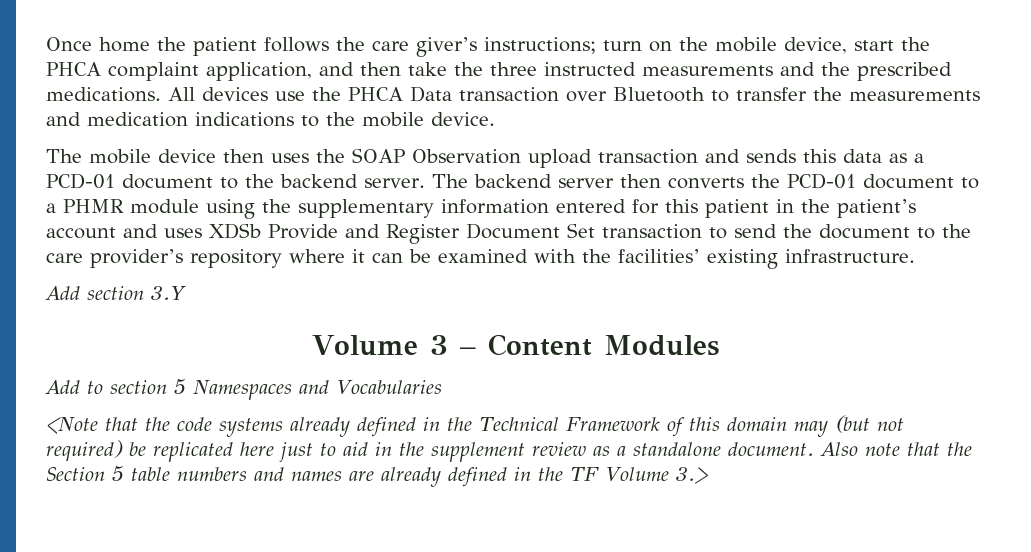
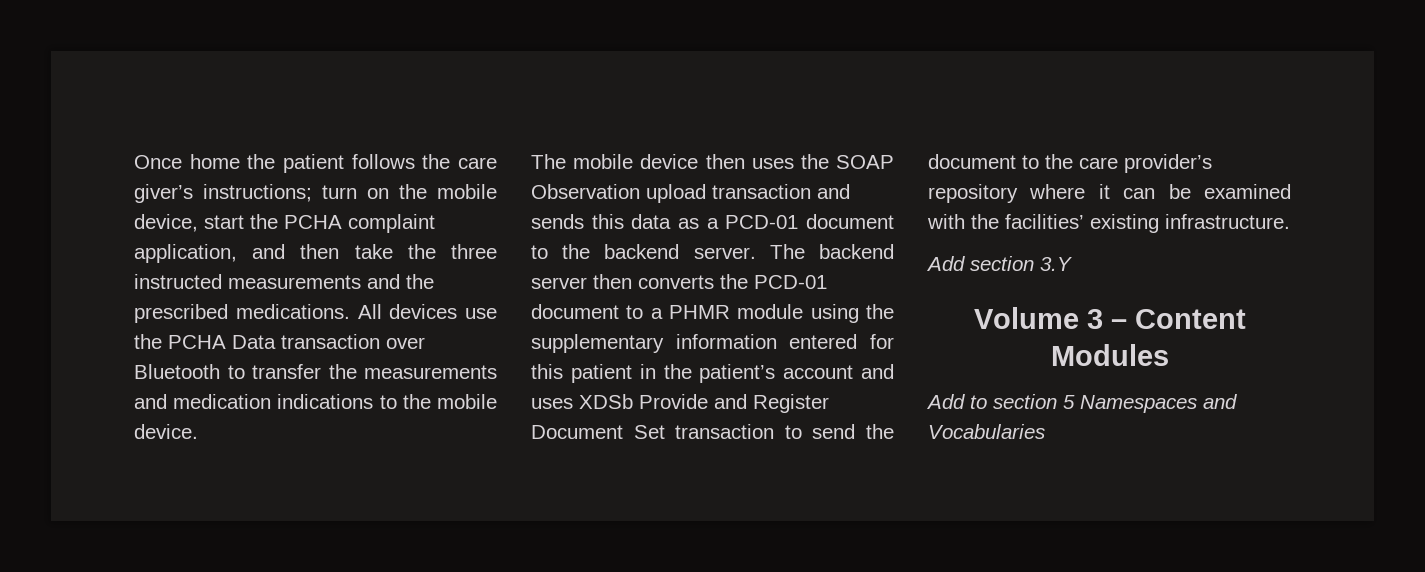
- Once home the patient follows the care giver’s instructions; turn on the mobile device, start the PHCA complaint application, and then take the three instructed measurements and the prescribed medications.
+ Once home the patient follows the care giver’s instructions; turn on the mobile device, start the PCHA complaint application, and then take the three instructed measurements and the prescribed medications.
- All devices use the PHCA Data transaction over Bluetooth to transfer the measurements and medication indications to the mobile device.
+ All devices use the PCHA Data transaction over Bluetooth to transfer the measurements and medication indications to the mobile device.
- <Note that the code systems already defined in the Technical Framework of this domain may (but not required) be replicated here just to aid in the supplement review as a standalone document. Also note that the Section 5 table numbers and names are already defined in the TF Volume 3.>

